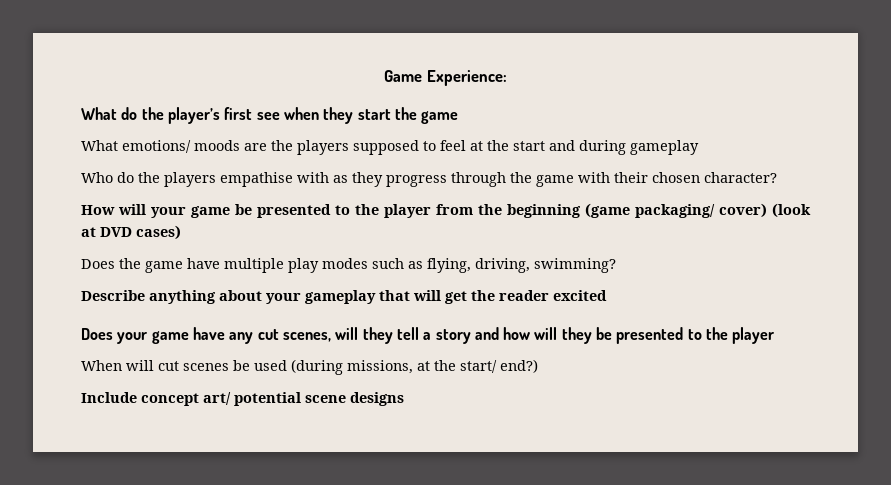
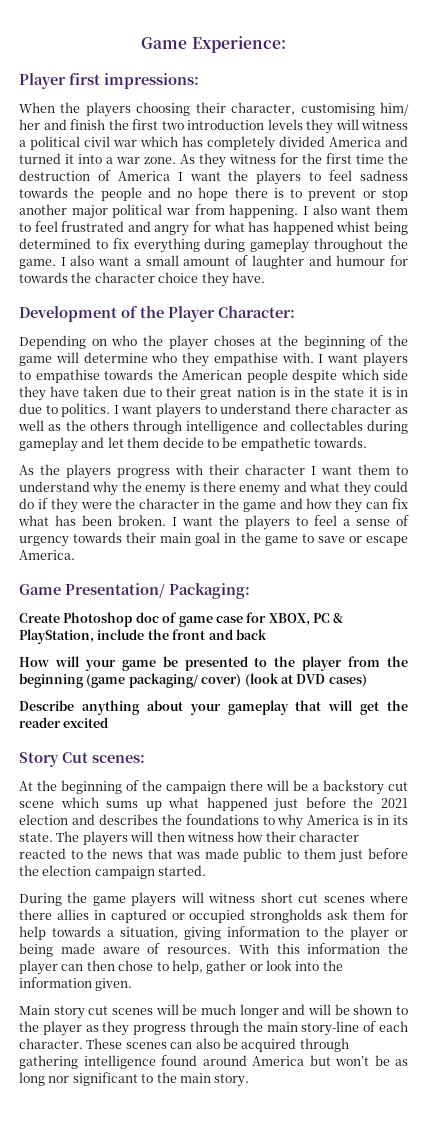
- What do the player’s first see when they start the game
- What emotions/ moods are the players supposed to feel at the start and during gameplay
- Who do the players empathise with as they progress through the game with their chosen character?
+ Player first impressions:
+ When the players choosing their character, customising him/ her and finish the first two introduction levels they will witness a political civil war which has completely divided America and turned it into a war zone. As they witness for the first time the destruction of America I want the players to feel sadness towards the people and no hope there is to prevent or stop another major political war from happening. I also want them to feel frustrated and angry for what has happened whist being determined to fix everything during gameplay throughout the game. I also want a small amount of laughter and humour for towards the character choice they have.
+ Development of the Player Character:
+ Depending on who the player choses at the beginning of the game will determine who they empathise with. I want players to empathise towards the American people despite which side they have taken due to their great nation is in the state it is in due to politics. I want players to understand there character as well as the others through intelligence and collectables during gameplay and let them decide to be empathetic towards.
+ As the players progress with their character I want them to understand why the enemy is there enemy and what they could do if they were the character in the game and how they can fix what has been broken. I want the players to feel a sense of urgency towards their main goal in the game to save or escape America.
+ Game Presentation/ Packaging:
+ Create Photoshop doc of game case for XBOX, PC & PlayStation, include the front and back
- Does the game have multiple play modes such as flying, driving, swimming?
- Does your game have any cut scenes, will they tell a story and how will they be presented to the player
- When will cut scenes be used (during missions, at the start/ end?)
- Include concept art/ potential scene designs
+ Story Cut scenes:
+ At the beginning of the campaign there will be a backstory cut scene which sums up what happened just before the 2021 election and describes the foundations to why America is in its state. The players will then witness how their character reacted to the news that was made public to them just before the election campaign started.
+ During the game players will witness short cut scenes where there allies in captured or occupied strongholds ask them for help towards a situation, giving information to the player or being made aware of resources. With this information the player can then chose to help, gather or look into the information given.
+ Main story cut scenes will be much longer and will be shown to the player as they progress through the main story-line of each character. These scenes can also be acquired through gathering intelligence found around America but won’t be as long nor significant to the main story.

